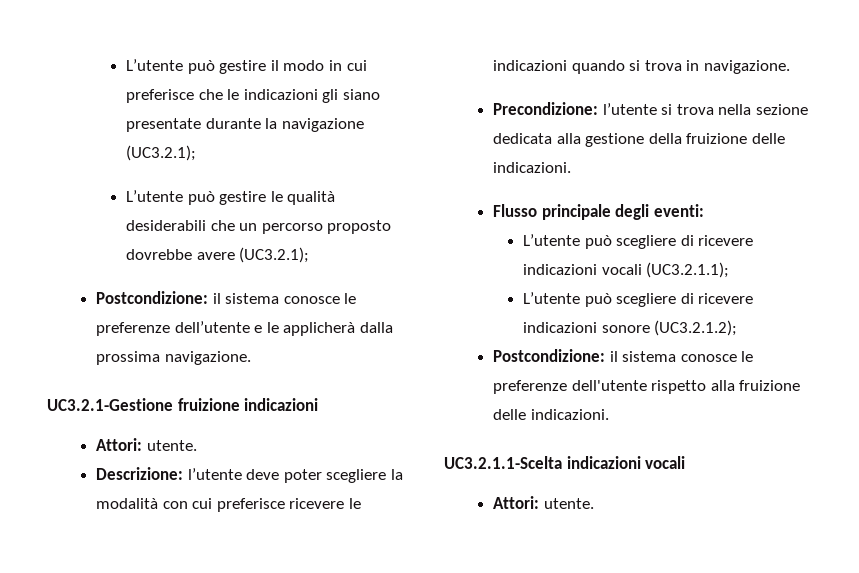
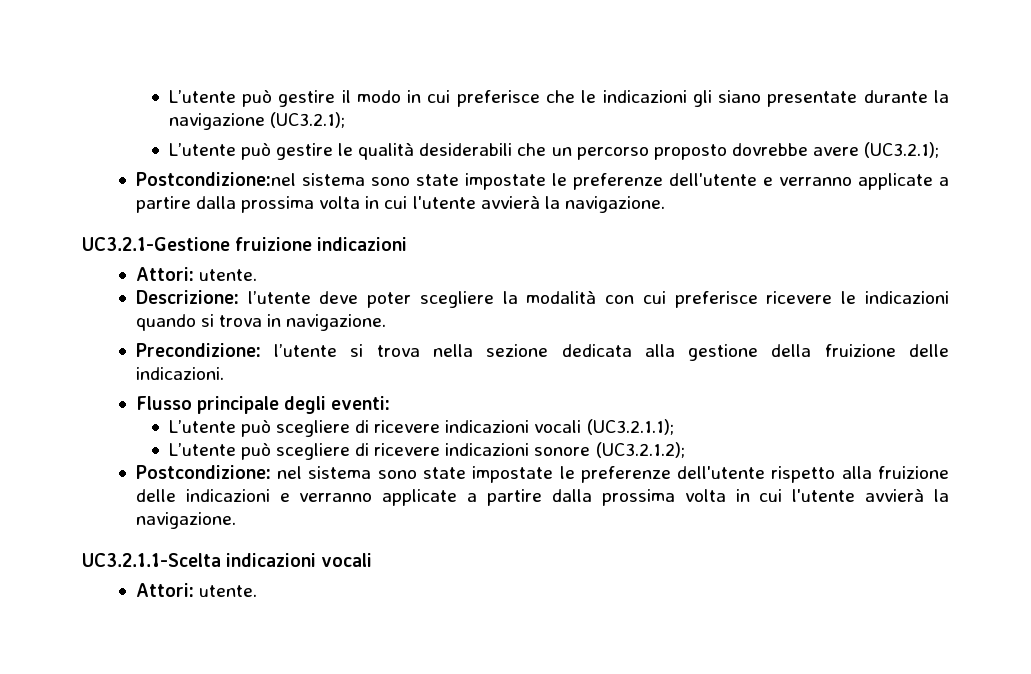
- Postcondizione: il sistema conosce le preferenze dell’utente e le applicherà dalla prossima navigazione.
+ Postcondizione:nel sistema sono state impostate le preferenze dell'utente e verranno applicate a partire dalla prossima volta in cui l'utente avvierà la navigazione.
- Postcondizione: il sistema conosce le preferenze dell'utente rispetto alla fruizione delle indicazioni.
+ Postcondizione: nel sistema sono state impostate le preferenze dell'utente rispetto alla fruizione delle indicazioni e verranno applicate a partire dalla prossima volta in cui l'utente avvierà la navigazione.

